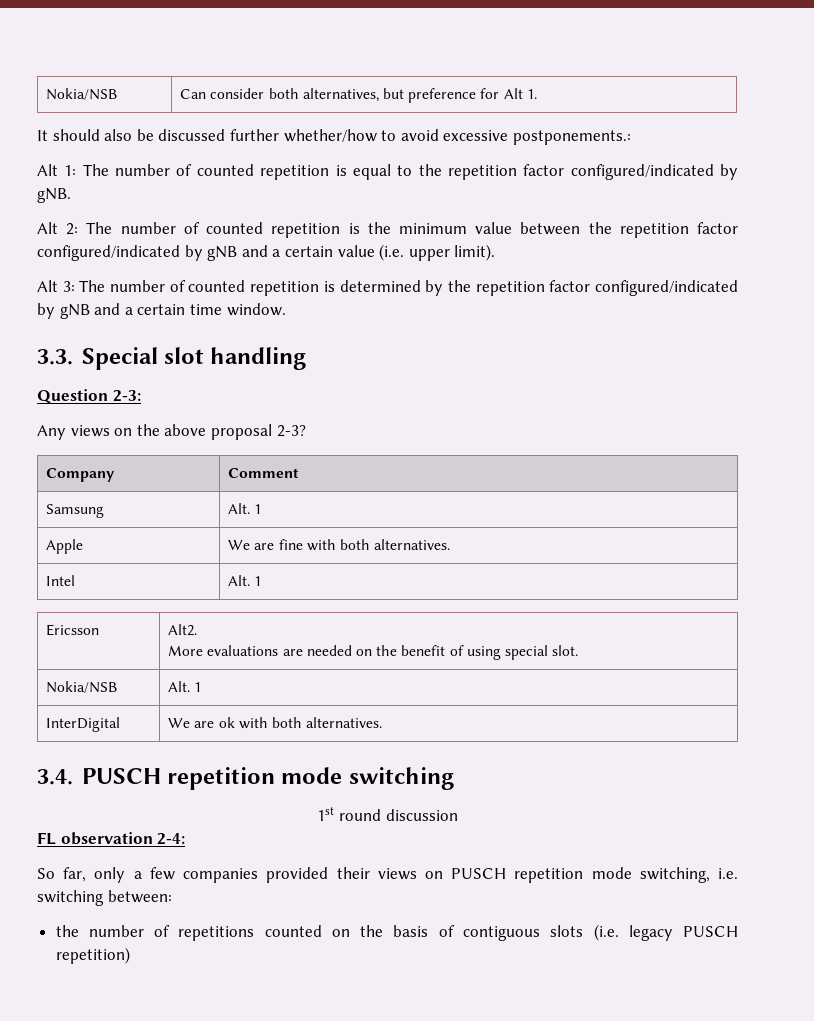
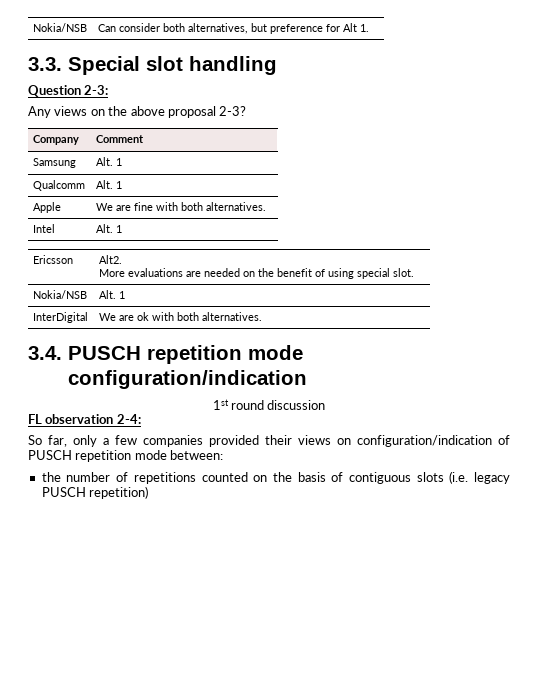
- It should also be discussed further whether/how to avoid excessive postponements.:
- Alt 1: The number of counted repetition is equal to the repetition factor configured/indicated by gNB.
- Alt 2: The number of counted repetition is the minimum value between the repetition factor configured/indicated by gNB and a certain value (i.e. upper limit).
- Alt 3: The number of counted repetition is determined by the repetition factor configured/indicated by gNB and a certain time window.
+ Qualcomm | Alt. 1
- 3.4. PUSCH repetition mode switching
+ 3.4. PUSCH repetition mode configuration/indication
- So far, only a few companies provided their views on PUSCH repetition mode switching, i.e. switching between:
+ So far, only a few companies provided their views on configuration/indication of PUSCH repetition mode between:

